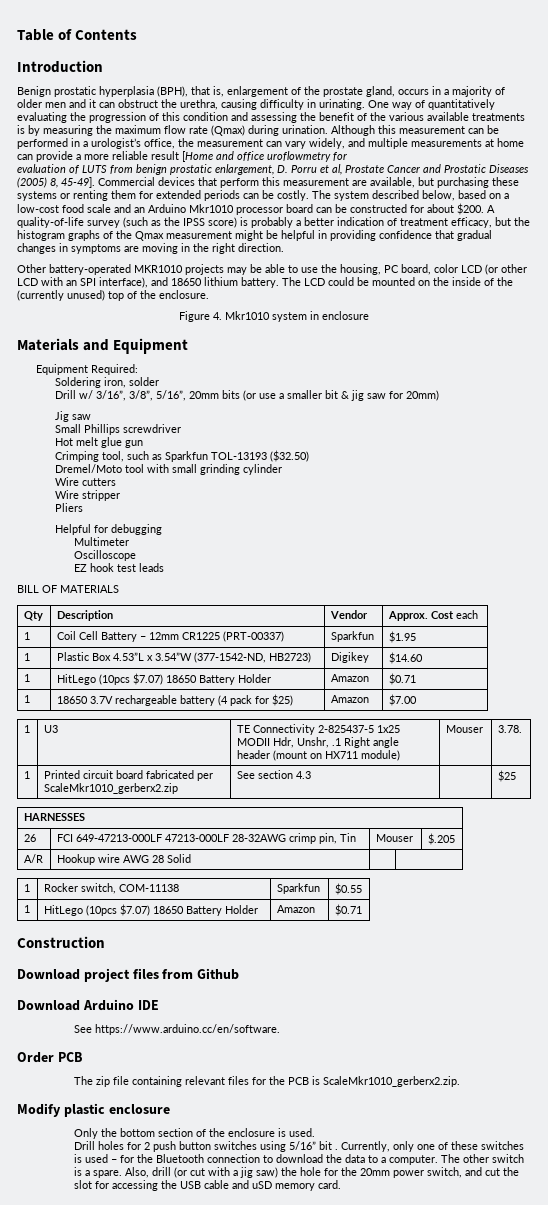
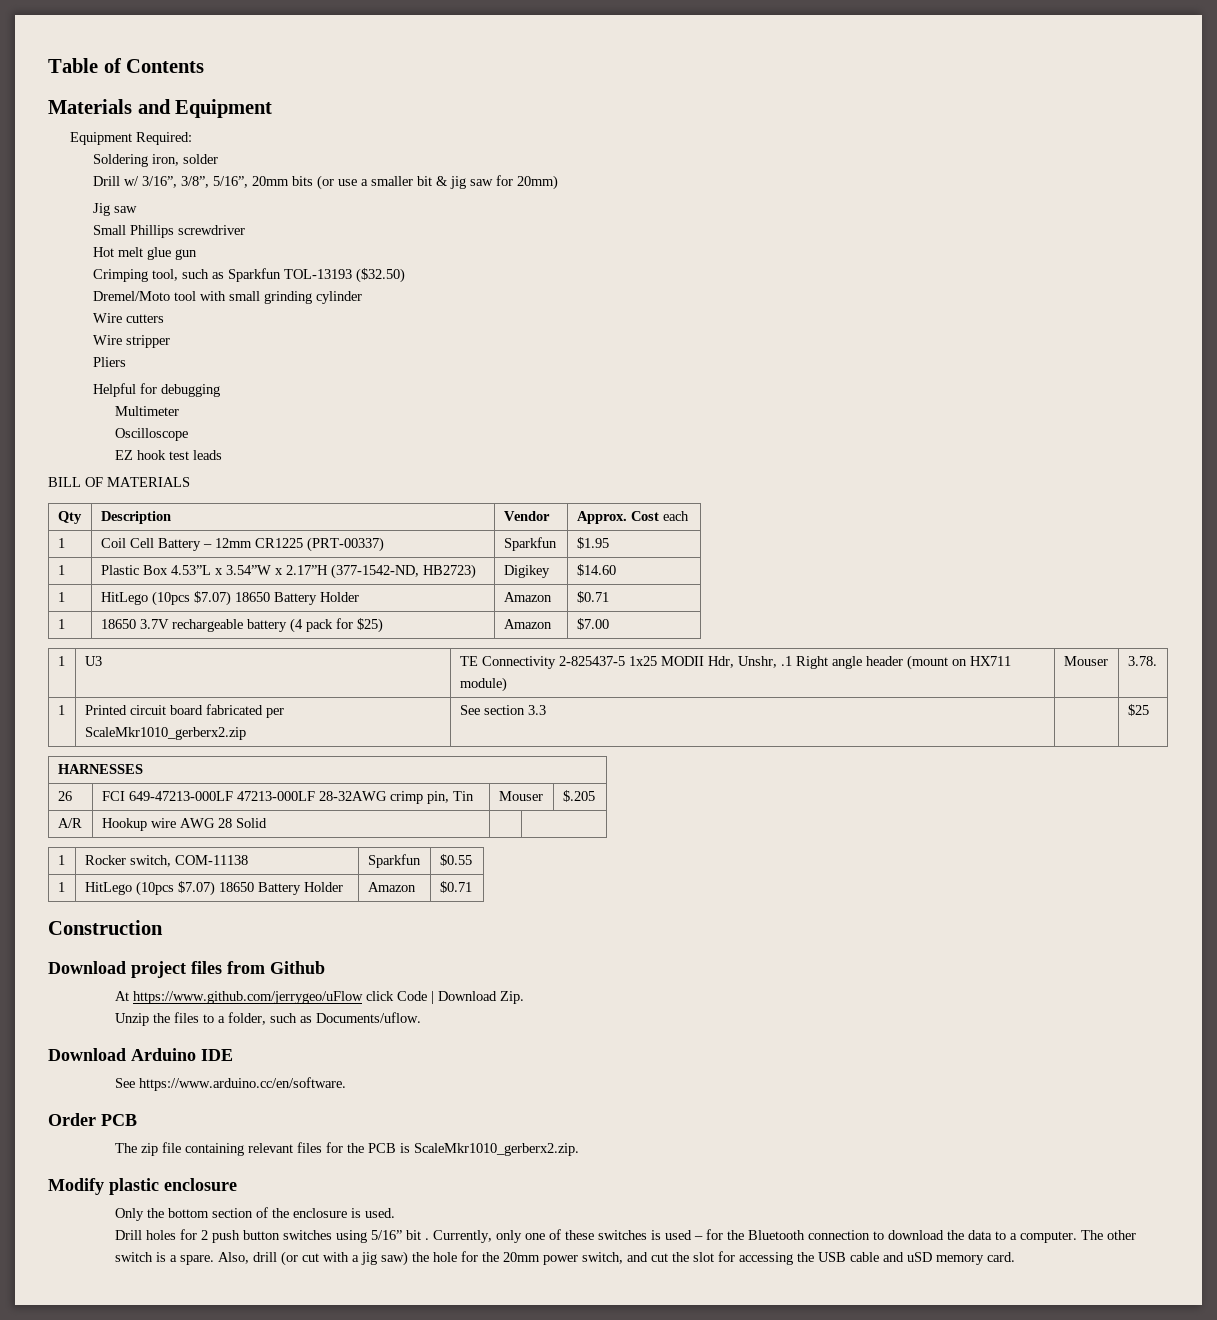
- Introduction
- Benign prostatic hyperplasia (BPH), that is, enlargement of the prostate gland, occurs in a majority of older men and it can obstruct the urethra, causing difficulty in urinating. One way of quantitatively evaluating the progression of this condition and assessing the benefit of the various available treatments is by measuring the maximum flow rate (Qmax) during urination. Although this measurement can be performed in a urologist’s office, the measurement can vary widely, and multiple measurements at home can provide a more reliable result [Home and office uroflowmetry for
- evaluation of LUTS from benign prostatic enlargement, D. Porru et al, Prostate Cancer and Prostatic Diseases (2005) 8, 45-49]. Commercial devices that perform this measurement are available, but purchasing these systems or renting them for extended periods can be costly. The system described below, based on a low-cost food scale and an Arduino Mkr1010 processor board can be constructed for about $200. A quality-of-life survey (such as the IPSS score) is probably a better indication of treatment efficacy, but the histogram graphs of the Qmax measurement might be helpful in providing confidence that gradual changes in symptoms are moving in the right direction.
- Other battery-operated MKR1010 projects may be able to use the housing, PC board, color LCD (or other LCD with an SPI interface), and 18650 lithium battery. The LCD could be mounted on the inside of the (currently unused) top of the enclosure.
- Figure 4. Mkr1010 system in enclosure
- 1 | Plastic Box 4.53”L x 3.54”W (377-1542-ND, HB2723) | Digikey | $14.60
+ 1 | Plastic Box 4.53”L x 3.54”W x 2.17”H (377-1542-ND, HB2723) | Digikey | $14.60
- 1 | Printed circuit board fabricated per ScaleMkr1010_gerberx2.zip | See section 4.3 | | $25
+ 1 | Printed circuit board fabricated per ScaleMkr1010_gerberx2.zip | See section 3.3 | | $25
+ At https://www.github.com/jerrygeo/uFlow click Code | Download Zip.
+ Unzip the files to a folder, such as Documents/uflow.

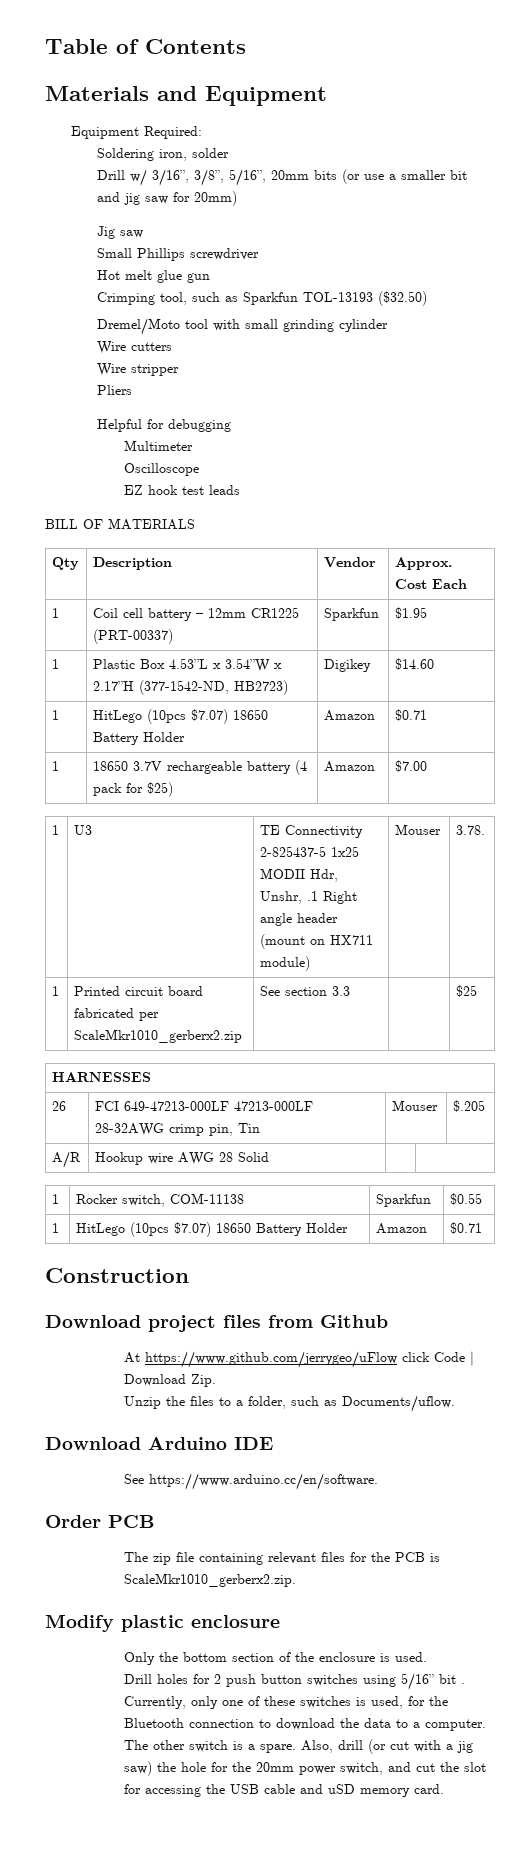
- Drill w/ 3/16”, 3/8”, 5/16”, 20mm bits (or use a smaller bit & jig saw for 20mm)
+ Drill w/ 3/16”, 3/8”, 5/16”, 20mm bits (or use a smaller bit and jig saw for 20mm)
- Qty | Description | Vendor | Approx. Cost each
+ Qty | Description | Vendor | Approx. Cost Each
- 1 | Coil Cell Battery – 12mm CR1225 (PRT-00337) | Sparkfun | $1.95
+ 1 | Coil cell battery – 12mm CR1225 (PRT-00337) | Sparkfun | $1.95
- Currently, only one of these switches is used – for the Bluetooth connection to download the data to a computer.
+ Currently, only one of these switches is used, for the Bluetooth connection to download the data to a computer.

